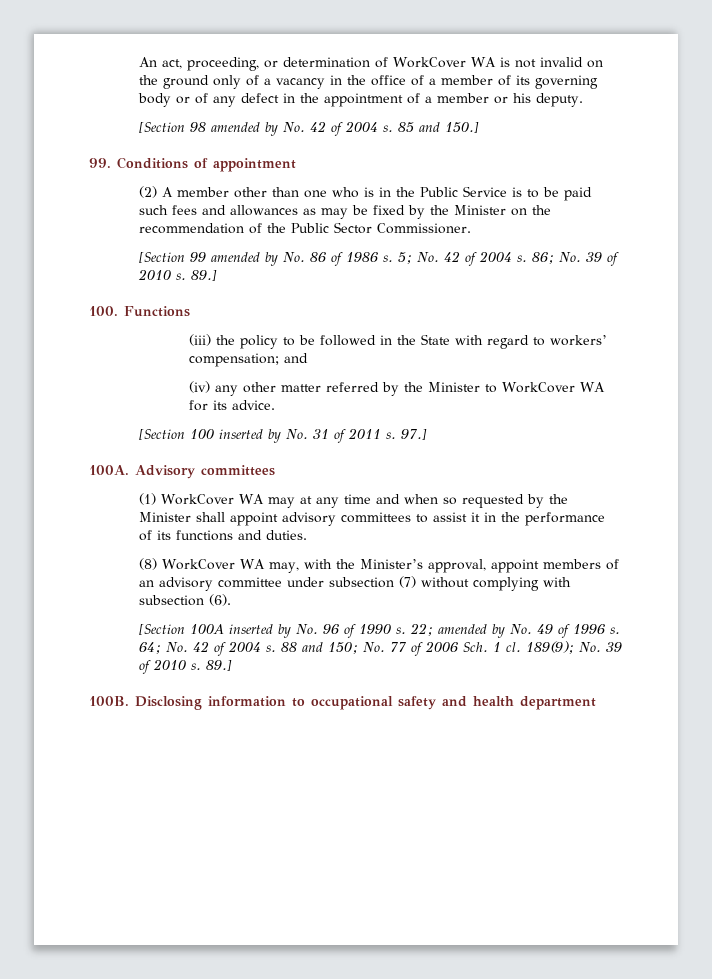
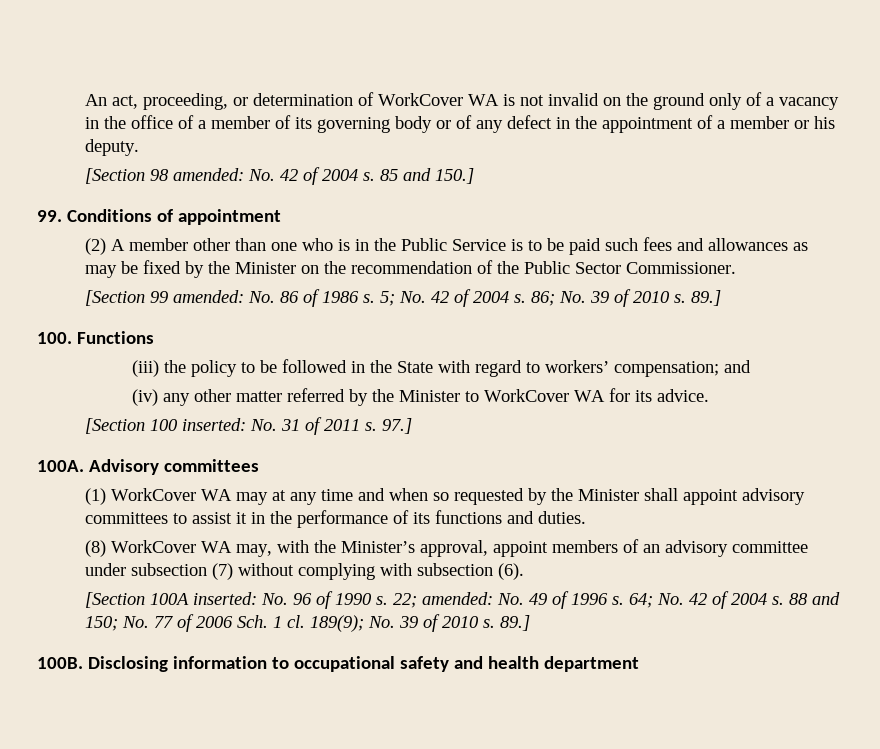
- [Section 98 amended by No. 42 of 2004 s.
+ [Section 98 amended: No. 42 of 2004 s.
- [Section 99 amended by No. 86 of 1986 s.
+ [Section 99 amended: No. 86 of 1986 s.
- [Section 100 inserted by No. 31 of 2011 s.
+ [Section 100 inserted: No. 31 of 2011 s.
- [Section 100A inserted by No. 96 of 1990 s.
+ [Section 100A inserted: No. 96 of 1990 s.
- 22; amended by No. 49 of 1996 s.
+ 22; amended: No. 49 of 1996 s.

